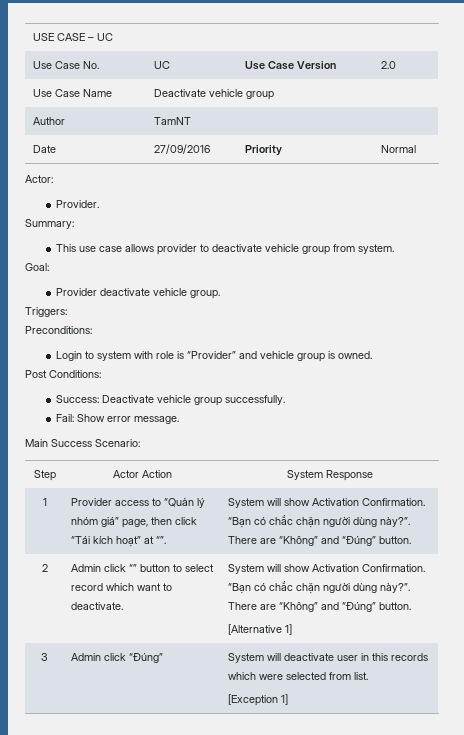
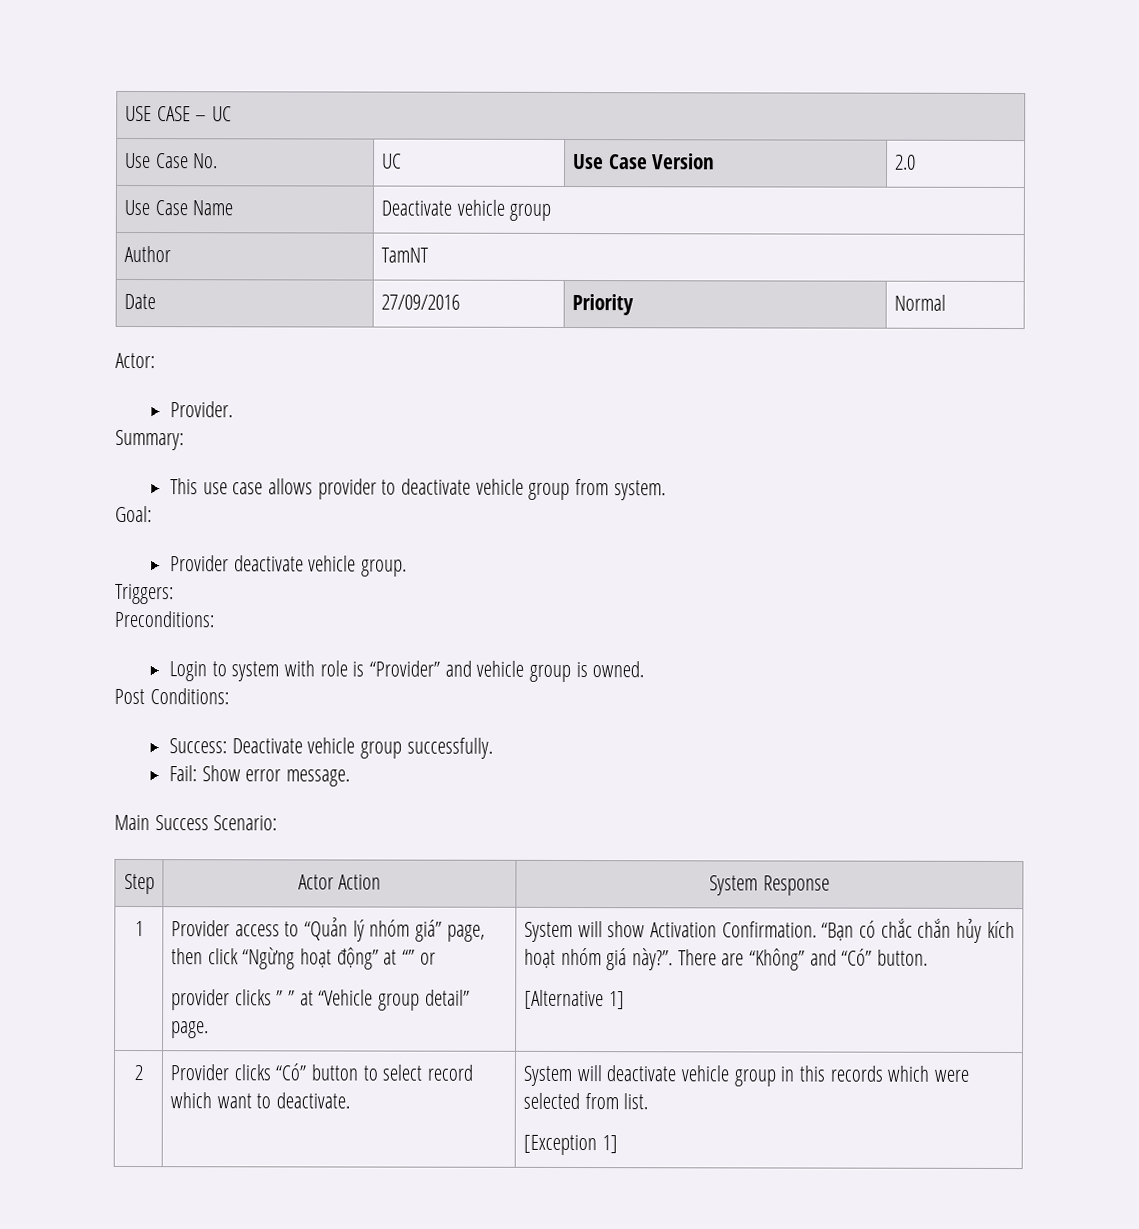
- Provider access to “Quản lý nhóm giá” page, then click “Tái kích hoạt” at “”. | System will show Activation Confirmation. “Bạn có chắc chặn người dùng này?”. There are “Không” and “Đúng” button.
+ Provider access to “Quản lý nhóm giá” page, then click “Ngừng hoạt động” at “” or
+ provider clicks ” ” at “Vehicle group detail” page. | System will show Activation Confirmation. “Bạn có chắc chắn hủy kích hoạt nhóm giá này?”. There are “Không” and “Có” button.
+ [Alternative 1]
- 2 | Admin click “” button to select record which want to deactivate. | System will show Activation Confirmation. “Bạn có chắc chặn người dùng này?”. There are “Không” and “Đúng” button.
- [Alternative 1]
- 3 | Admin click “Đúng” | System will deactivate user in this records which were selected from list.
+ 2 | Provider clicks “Có” button to select record which want to deactivate. | System will deactivate vehicle group in this records which were selected from list.

